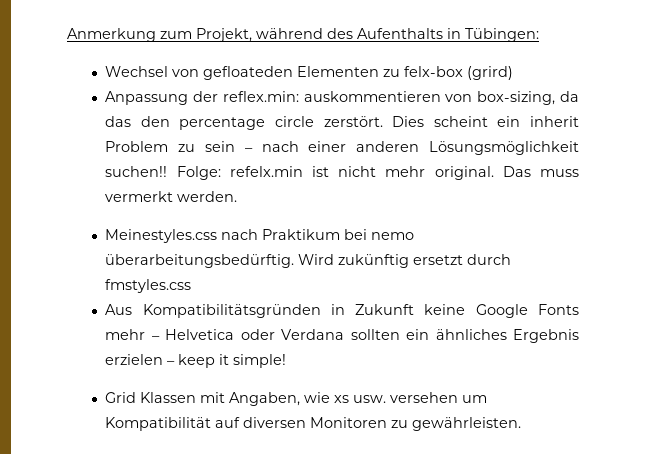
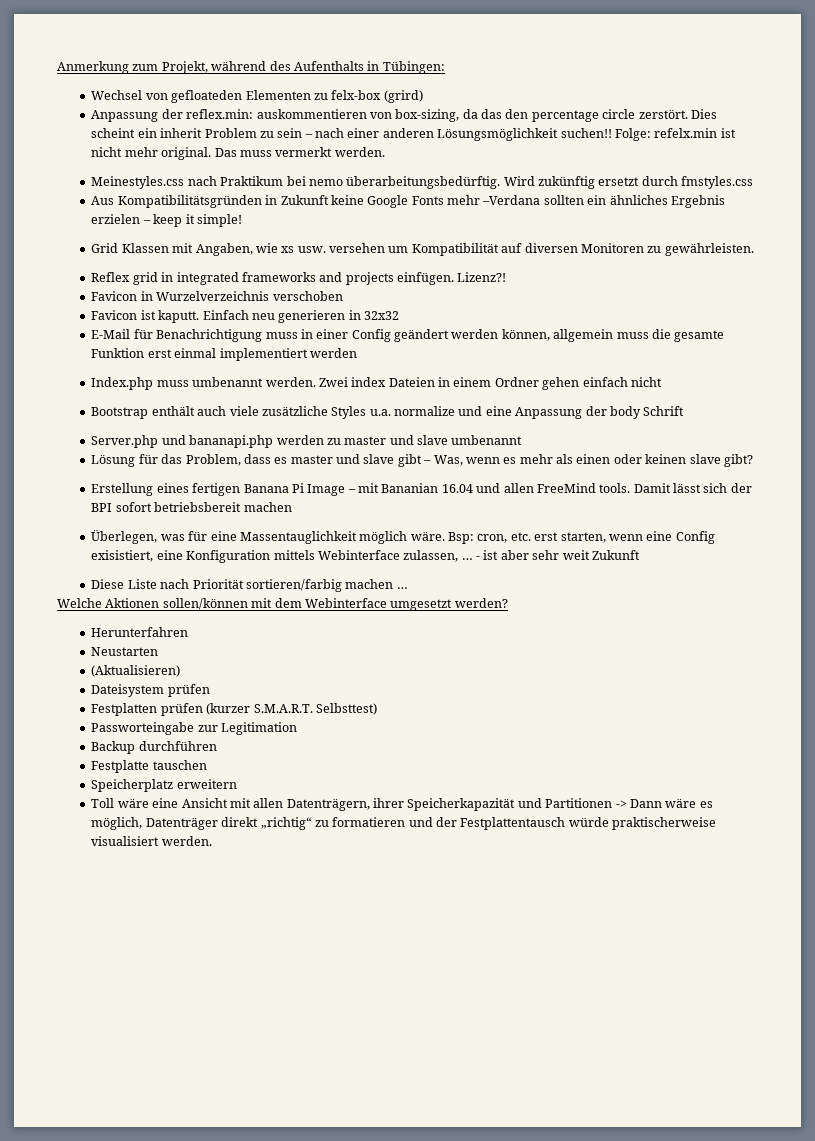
- Aus Kompatibilitätsgründen in Zukunft keine Google Fonts mehr – Helvetica oder Verdana sollten ein ähnliches Ergebnis erzielen – keep it simple!
+ Aus Kompatibilitätsgründen in Zukunft keine Google Fonts mehr –Verdana sollten ein ähnliches Ergebnis erzielen – keep it simple!
+ Reflex grid in integrated frameworks and projects einfügen. Lizenz?!
+ Favicon in Wurzelverzeichnis verschoben
+ Favicon ist kaputt. Einfach neu generieren in 32x32
+ E-Mail für Benachrichtigung muss in einer Config geändert werden können, allgemein muss die gesamte Funktion erst einmal implementiert werden
+ Index.php muss umbenannt werden. Zwei index Dateien in einem Ordner gehen einfach nicht
+ Bootstrap enthält auch viele zusätzliche Styles u.a. normalize und eine Anpassung der body Schrift
+ Server.php und bananapi.php werden zu master und slave umbenannt
+ Lösung für das Problem, dass es master und slave gibt – Was, wenn es mehr als einen oder keinen slave gibt?
+ Erstellung eines fertigen Banana Pi Image – mit Bananian 16.04 und allen FreeMind tools. Damit lässt sich der BPI sofort betriebsbereit machen
+ Überlegen, was für eine Massentauglichkeit möglich wäre. Bsp: cron, etc. erst starten, wenn eine Config exisistiert, eine Konfiguration mittels Webinterface zulassen, … - ist aber sehr weit Zukunft
+ Diese Liste nach Priorität sortieren/farbig machen …
+ Welche Aktionen sollen/können mit dem Webinterface umgesetzt werden?
+ Herunterfahren
+ Neustarten
+ (Aktualisieren)
+ Dateisystem prüfen
+ Festplatten prüfen (kurzer S.M.A.R.T. Selbsttest)
+ Passworteingabe zur Legitimation
+ Backup durchführen
+ Festplatte tauschen
+ Speicherplatz erweitern
+ Toll wäre eine Ansicht mit allen Datenträgern, ihrer Speicherkapazität und Partitionen -> Dann wäre es möglich, Datenträger direkt „richtig“ zu formatieren und der Festplattentausch würde praktischerweise visualisiert werden.

